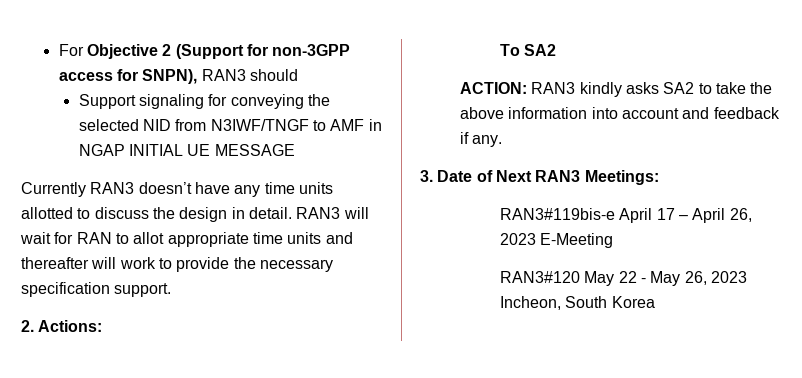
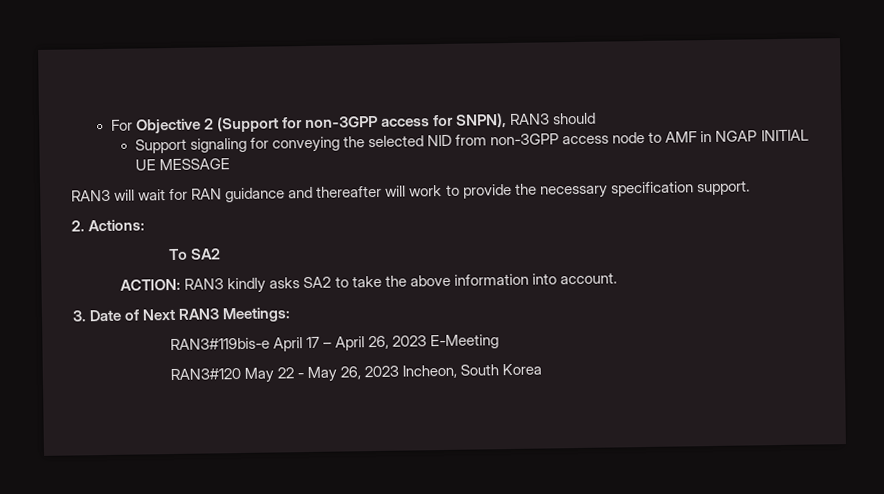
- Support signaling for conveying the selected NID from N3IWF/TNGF to AMF in NGAP INITIAL UE MESSAGE
+ Support signaling for conveying the selected NID from non-3GPP access node to AMF in NGAP INITIAL UE MESSAGE
- Currently RAN3 doesn’t have any time units allotted to discuss the design in detail. RAN3 will wait for RAN to allot appropriate time units and thereafter will work to provide the necessary specification support.
+ RAN3 will wait for RAN guidance and thereafter will work to provide the necessary specification support.
- ACTION: RAN3 kindly asks SA2 to take the above information into account and feedback if any.
+ ACTION: RAN3 kindly asks SA2 to take the above information into account.

